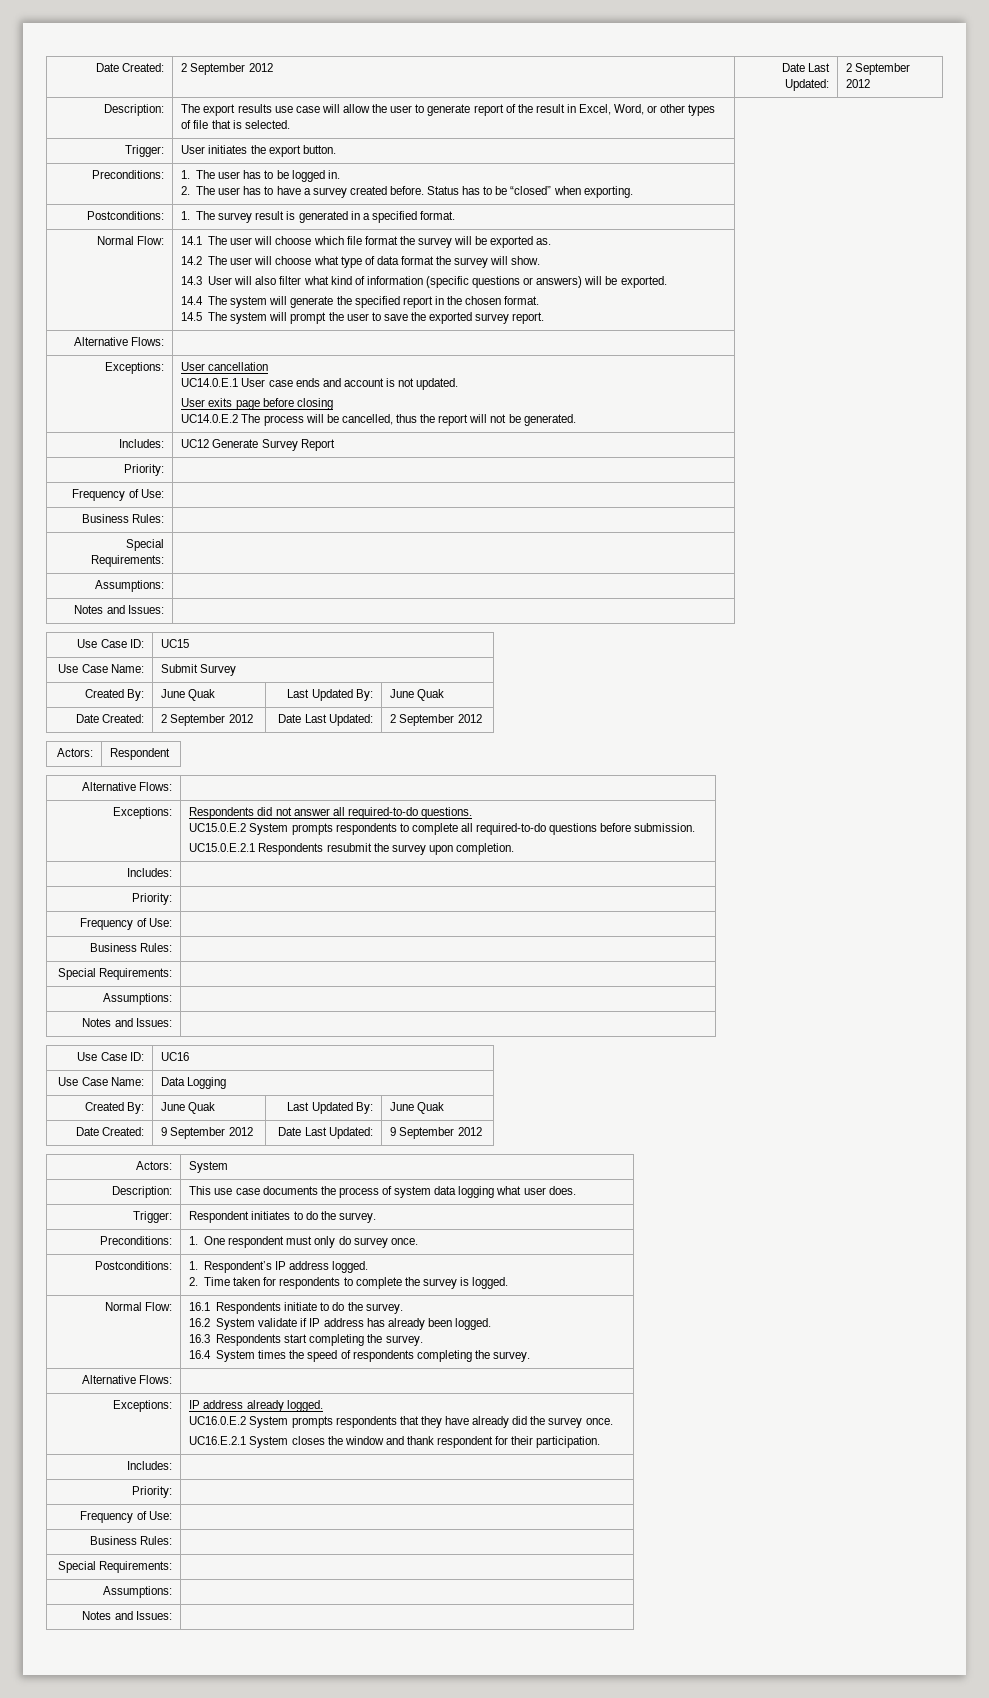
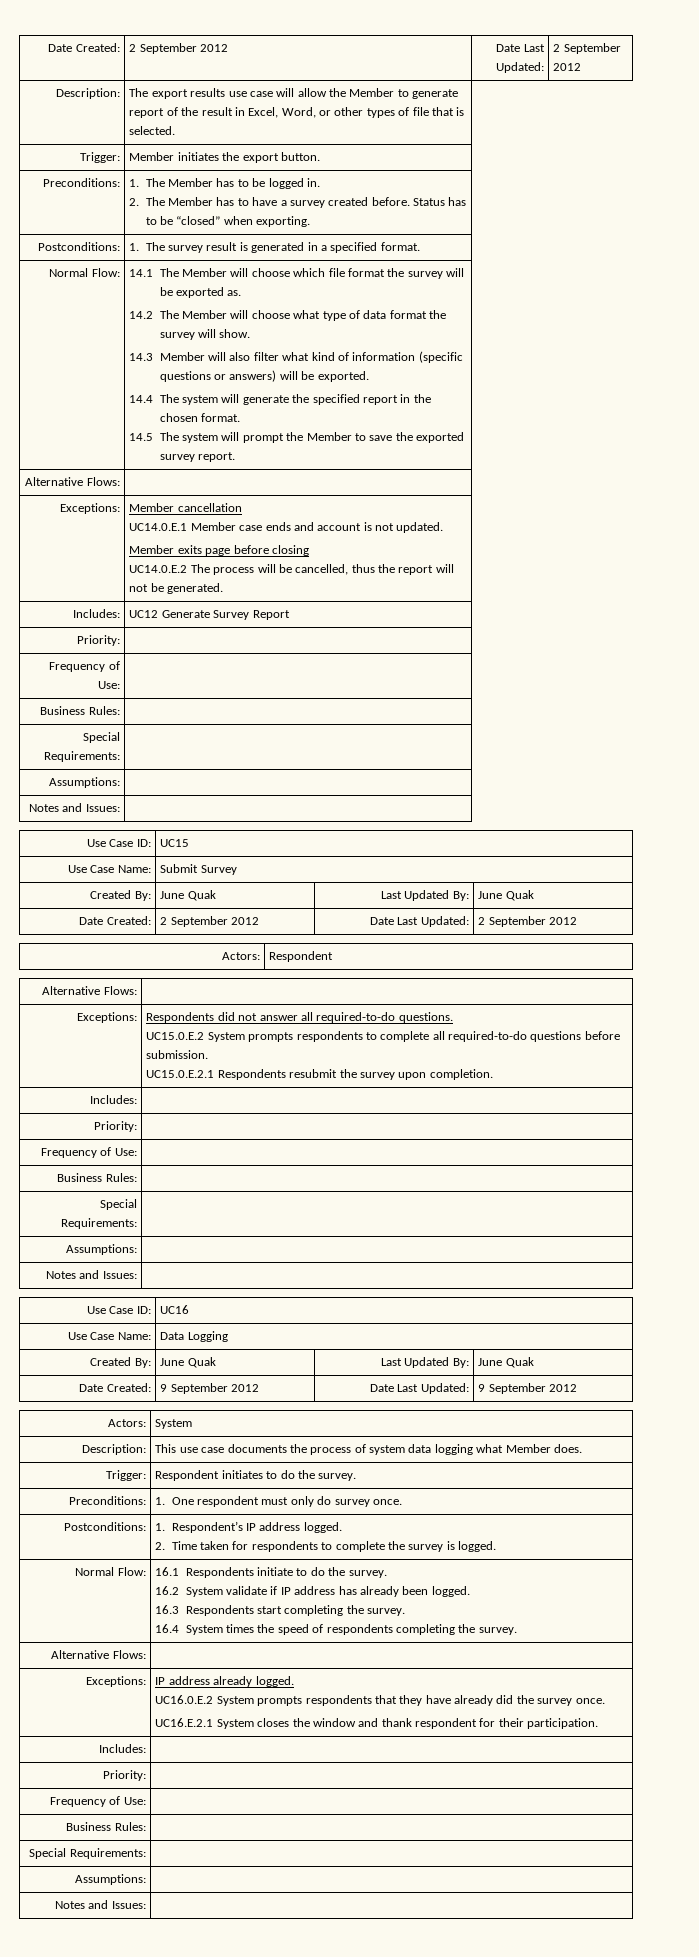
- Description: | The export results use case will allow the user to generate report of the result in Excel, Word, or other types of file that is selected.
+ Description: | The export results use case will allow the Member to generate report of the result in Excel, Word, or other types of file that is selected.
- Trigger: | User initiates the export button.
+ Trigger: | Member initiates the export button.
- Preconditions: | 1. The user has to be logged in.
- 2. The user has to have a survey created before. Status has to be “closed” when exporting.
+ Preconditions: | 1. The Member has to be logged in.
+ 2. The Member has to have a survey created before. Status has to be “closed” when exporting.
- 14.1 The user will choose which file format the survey will be exported as.
+ 14.1 The Member will choose which file format the survey will be exported as.
- 14.2 The user will choose what type of data format the survey will show.
+ 14.2 The Member will choose what type of data format the survey will show.
- 14.3 User will also filter what kind of information (specific questions or answers) will be exported.
+ 14.3 Member will also filter what kind of information (specific questions or answers) will be exported.
- 14.5 The system will prompt the user to save the exported survey report.
+ 14.5 The system will prompt the Member to save the exported survey report.
- Exceptions: | User cancellation
- UC14.0.E.1 User case ends and account is not updated.
- User exits page before closing
+ Exceptions: | Member cancellation
+ UC14.0.E.1 Member case ends and account is not updated.
+ Member exits page before closing
- Description: | This use case documents the process of system data logging what user does.
+ Description: | This use case documents the process of system data logging what Member does.

